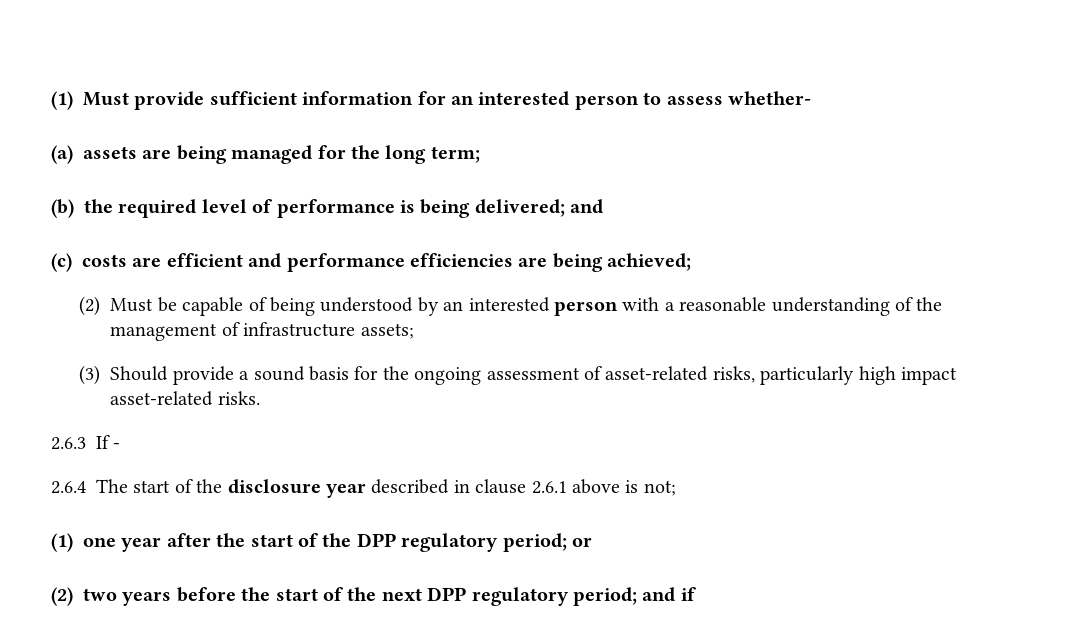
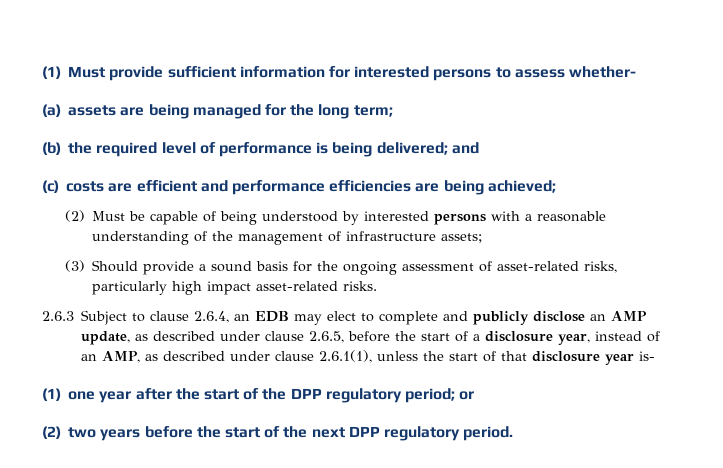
- (1) Must provide sufficient information for an interested person to assess whether-
+ (1) Must provide sufficient information for interested persons to assess whether-
- (2) Must be capable of being understood by an interested person with a reasonable understanding of the management of infrastructure assets;
+ (2) Must be capable of being understood by interested persons with a reasonable understanding of the management of infrastructure assets;
- 2.6.3 If -
- 2.6.4 The start of the disclosure year described in clause 2.6.1 above is not;
+ 2.6.3 Subject to clause 2.6.4, an EDB may elect to complete and publicly disclose an AMP update, as described under clause 2.6.5, before the start of a disclosure year, instead of an AMP, as described under clause 2.6.1(1), unless the start of that disclosure year is-
- (2) two years before the start of the next DPP regulatory period; and if
+ (2) two years before the start of the next DPP regulatory period.

